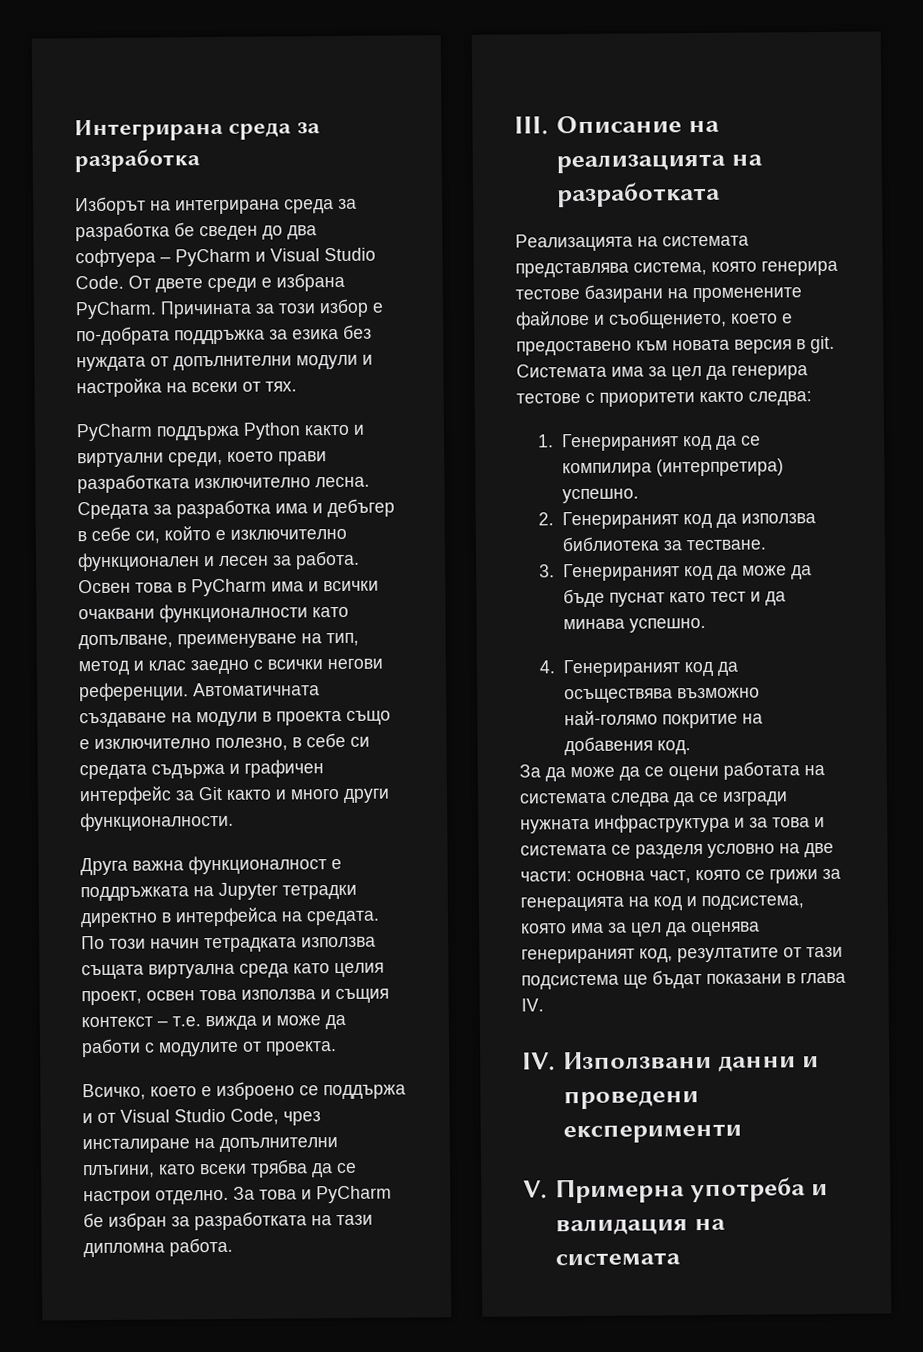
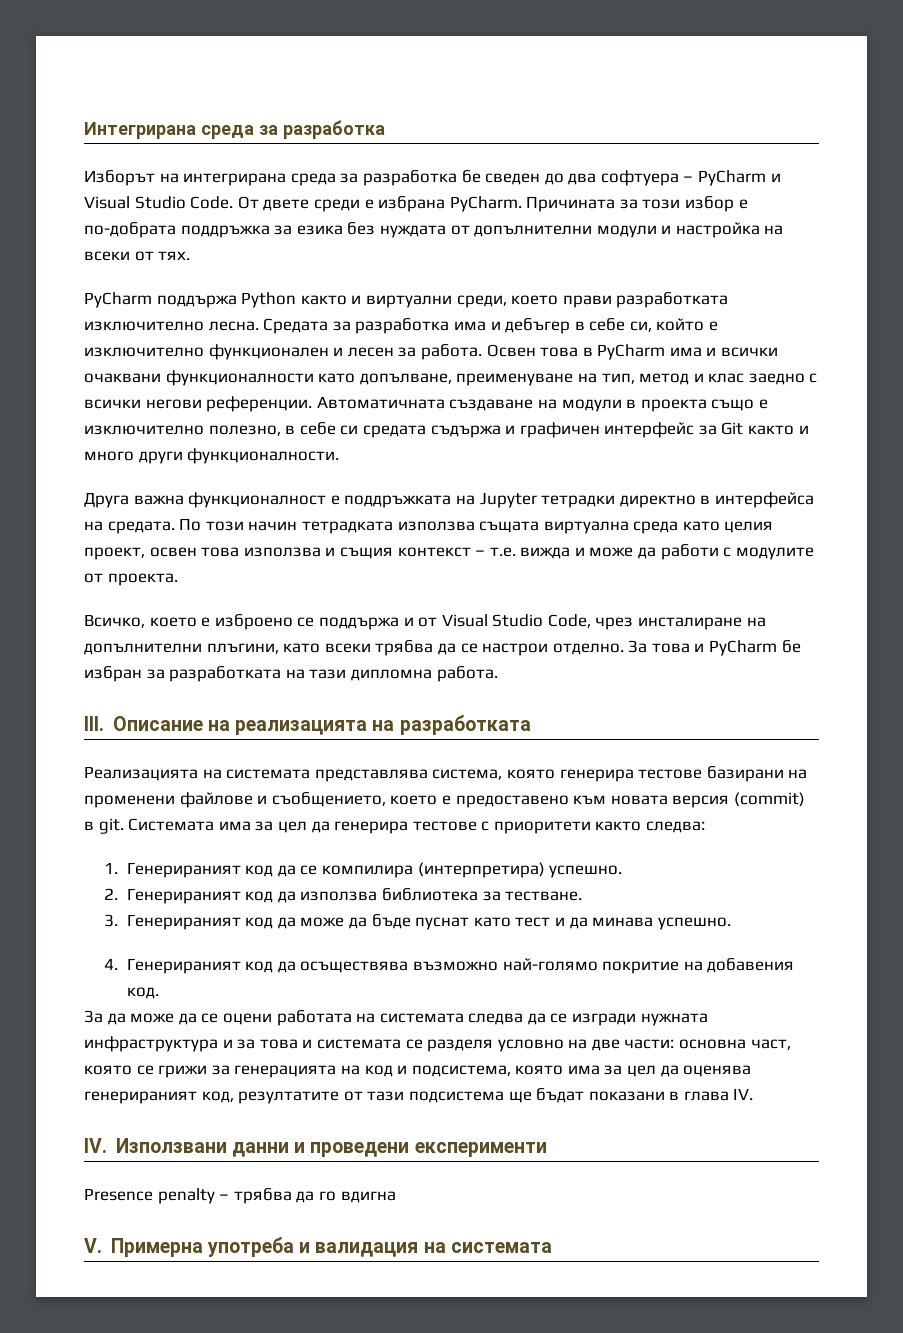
- Реализацията на системата представлява система, която генерира тестове базирани на променените файлове и съобщението, което е предоставено към новата версия в git.
+ Реализацията на системата представлява система, която генерира тестове базирани на променени файлове и съобщението, което е предоставено към новата версия (commit) в git.
+ Presence penalty – трябва да го вдигна

